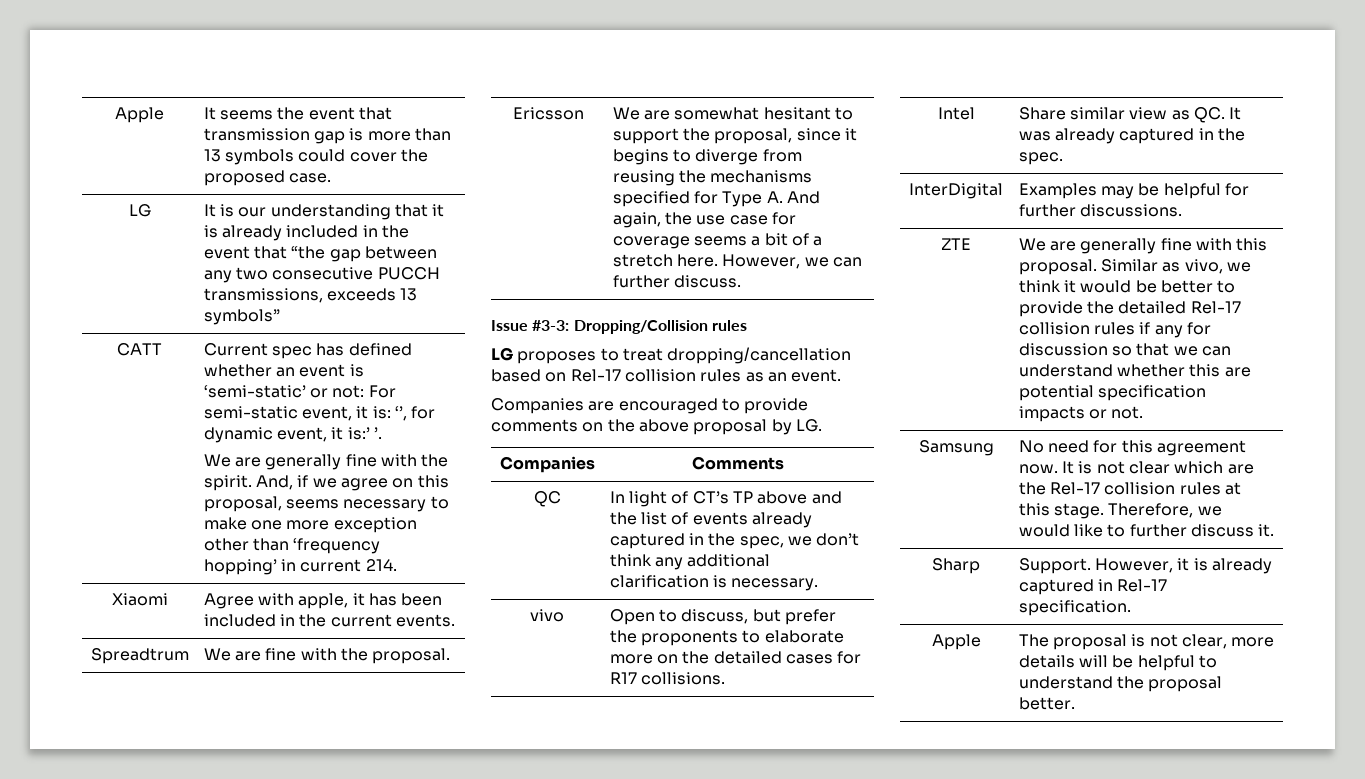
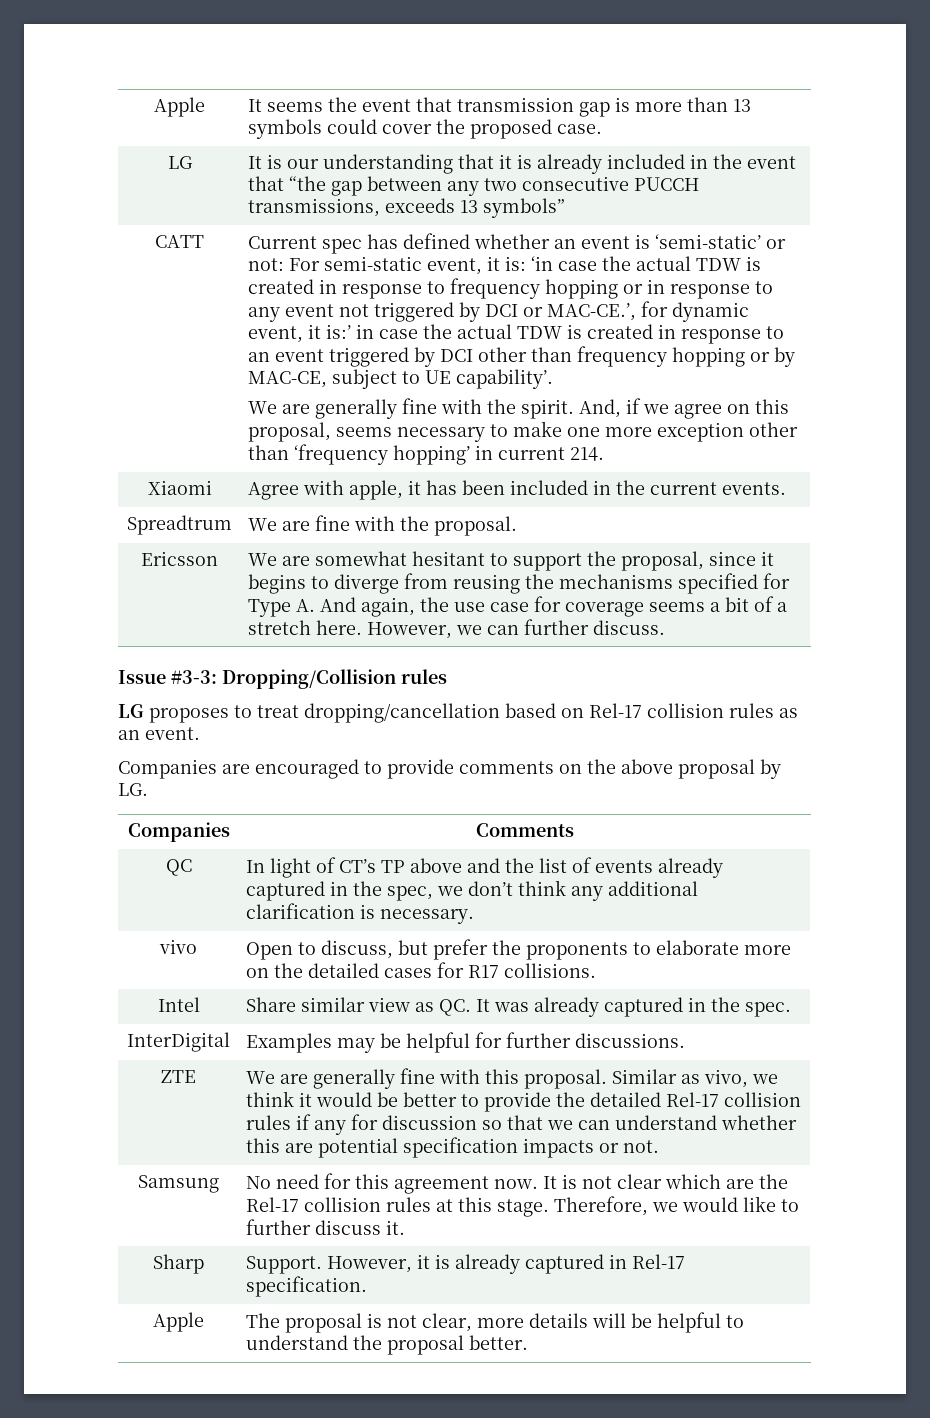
- Current spec has defined whether an event is ‘semi-static’ or not: For semi-static event, it is: ‘’, for dynamic event, it is:’ ’.
+ Current spec has defined whether an event is ‘semi-static’ or not: For semi-static event, it is: ‘in case the actual TDW is created in response to frequency hopping or in response to any event not triggered by DCI or MAC-CE.’, for dynamic event, it is:’ in case the actual TDW is created in response to an event triggered by DCI other than frequency hopping or by MAC-CE, subject to UE capability’.

